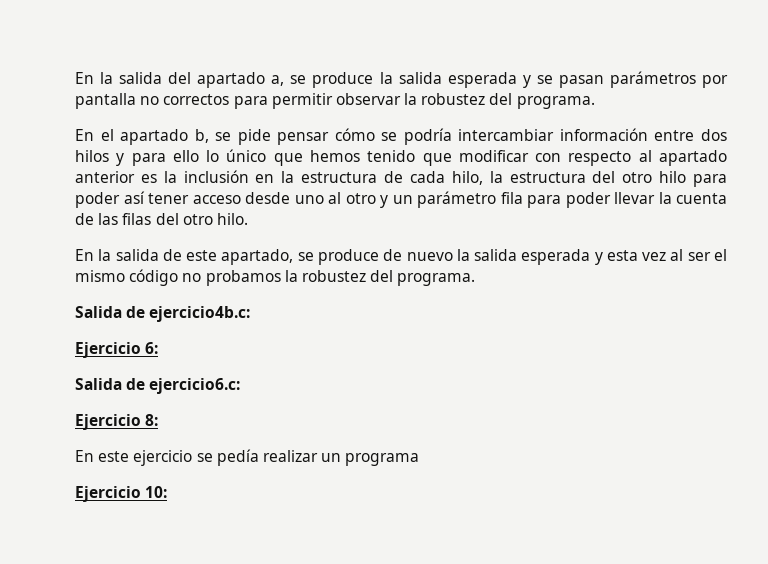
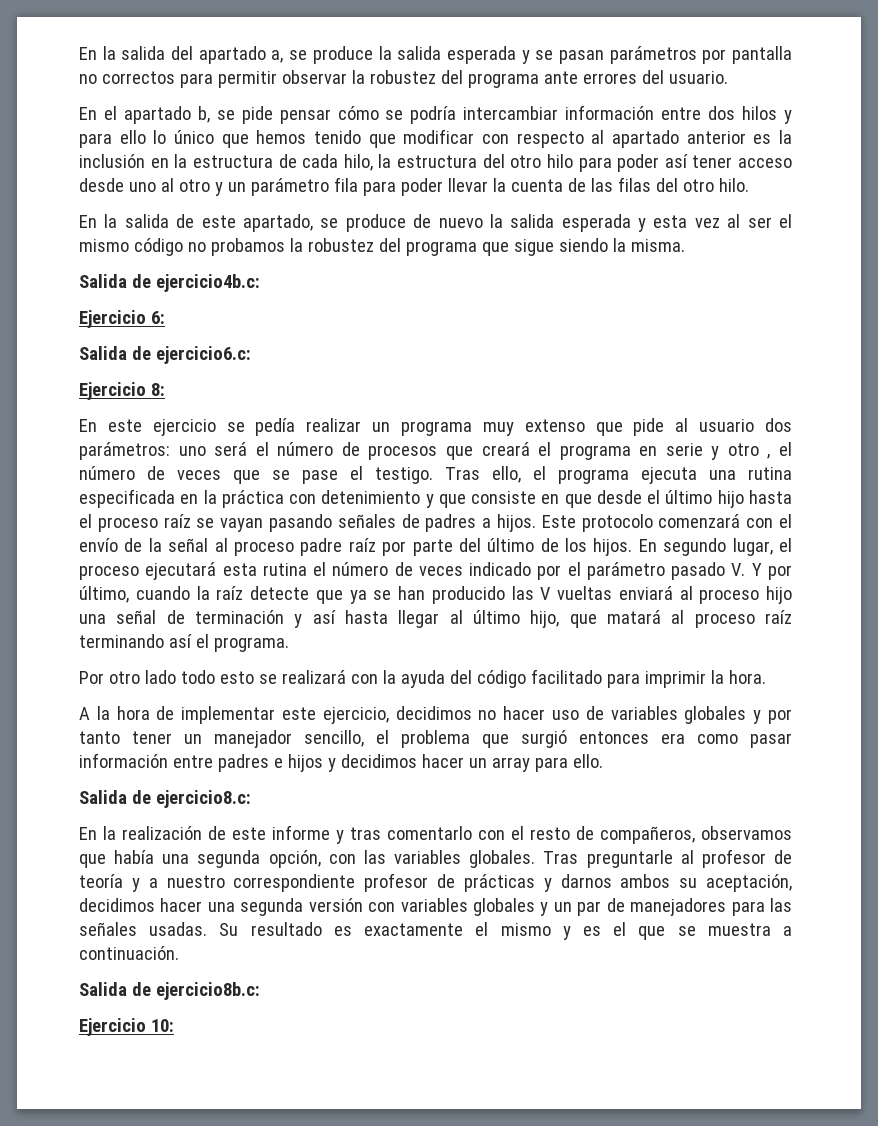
- En la salida del apartado a, se produce la salida esperada y se pasan parámetros por pantalla no correctos para permitir observar la robustez del programa.
+ En la salida del apartado a, se produce la salida esperada y se pasan parámetros por pantalla no correctos para permitir observar la robustez del programa ante errores del usuario.
- En la salida de este apartado, se produce de nuevo la salida esperada y esta vez al ser el mismo código no probamos la robustez del programa.
+ En la salida de este apartado, se produce de nuevo la salida esperada y esta vez al ser el mismo código no probamos la robustez del programa que sigue siendo la misma.
- En este ejercicio se pedía realizar un programa
+ En este ejercicio se pedía realizar un programa muy extenso que pide al usuario dos parámetros: uno será el número de procesos que creará el programa en serie y otro , el número de veces que se pase el testigo. Tras ello, el programa ejecuta una rutina especificada en la práctica con detenimiento y que consiste en que desde el último hijo hasta el proceso raíz se vayan pasando señales de padres a hijos. Este protocolo comenzará con el envío de la señal al proceso padre raíz por parte del último de los hijos. En segundo lugar, el proceso ejecutará esta rutina el número de veces indicado por el parámetro pasado V. Y por último, cuando la raíz detecte que ya se han producido las V vueltas enviará al proceso hijo una señal de terminación y así hasta llegar al último hijo, que matará al proceso raíz terminando así el programa.
+ Por otro lado todo esto se realizará con la ayuda del código facilitado para imprimir la hora.
+ A la hora de implementar este ejercicio, decidimos no hacer uso de variables globales y por tanto tener un manejador sencillo, el problema que surgió entonces era como pasar información entre padres e hijos y decidimos hacer un array para ello.
+ Salida de ejercicio8.c:
+ En la realización de este informe y tras comentarlo con el resto de compañeros, observamos que había una segunda opción, con las variables globales. Tras preguntarle al profesor de teoría y a nuestro correspondiente profesor de prácticas y darnos ambos su aceptación, decidimos hacer una segunda versión con variables globales y un par de manejadores para las señales usadas. Su resultado es exactamente el mismo y es el que se muestra a continuación.
+ Salida de ejercicio8b.c:

